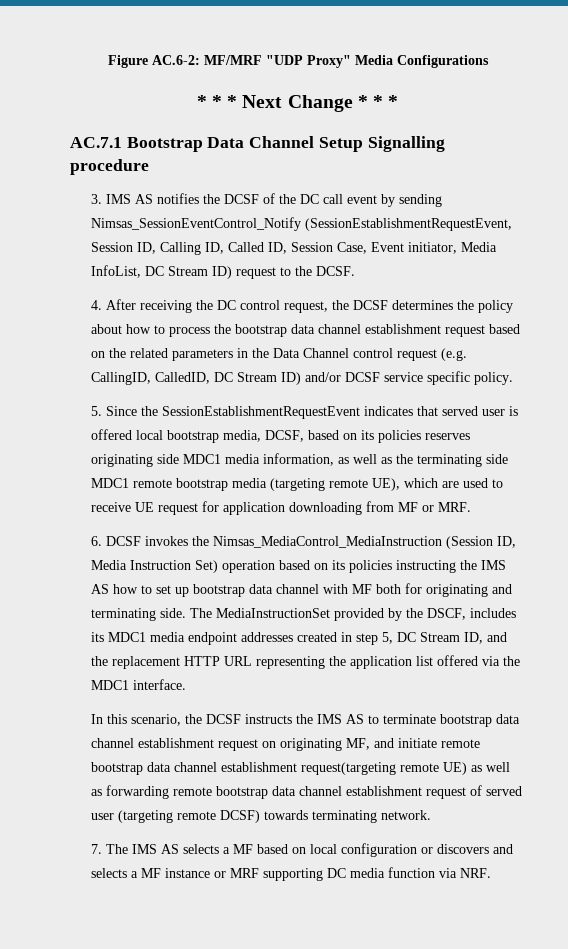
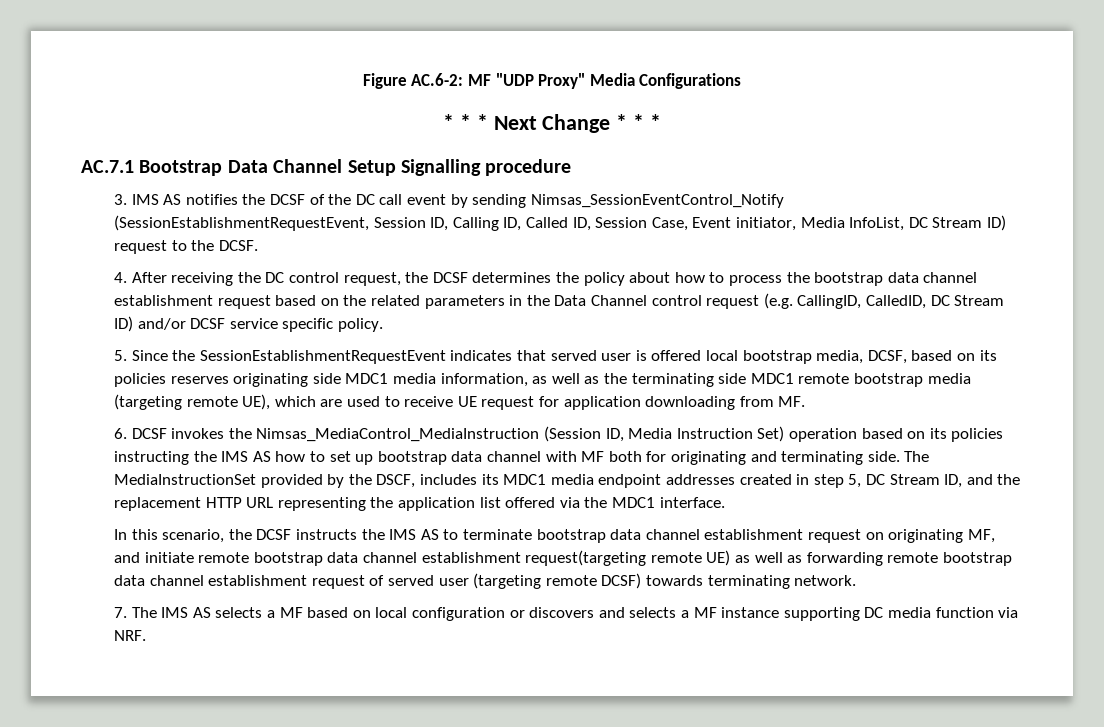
- Figure AC.6-2: MF/MRF "UDP Proxy" Media Configurations
+ Figure AC.6-2: MF "UDP Proxy" Media Configurations
- 5. Since the SessionEstablishmentRequestEvent indicates that served user is offered local bootstrap media, DCSF, based on its policies reserves originating side MDC1 media information, as well as the terminating side MDC1 remote bootstrap media (targeting remote UE), which are used to receive UE request for application downloading from MF or MRF.
+ 5. Since the SessionEstablishmentRequestEvent indicates that served user is offered local bootstrap media, DCSF, based on its policies reserves originating side MDC1 media information, as well as the terminating side MDC1 remote bootstrap media (targeting remote UE), which are used to receive UE request for application downloading from MF.
- 7. The IMS AS selects a MF based on local configuration or discovers and selects a MF instance or MRF supporting DC media function via NRF.
+ 7. The IMS AS selects a MF based on local configuration or discovers and selects a MF instance supporting DC media function via NRF.

